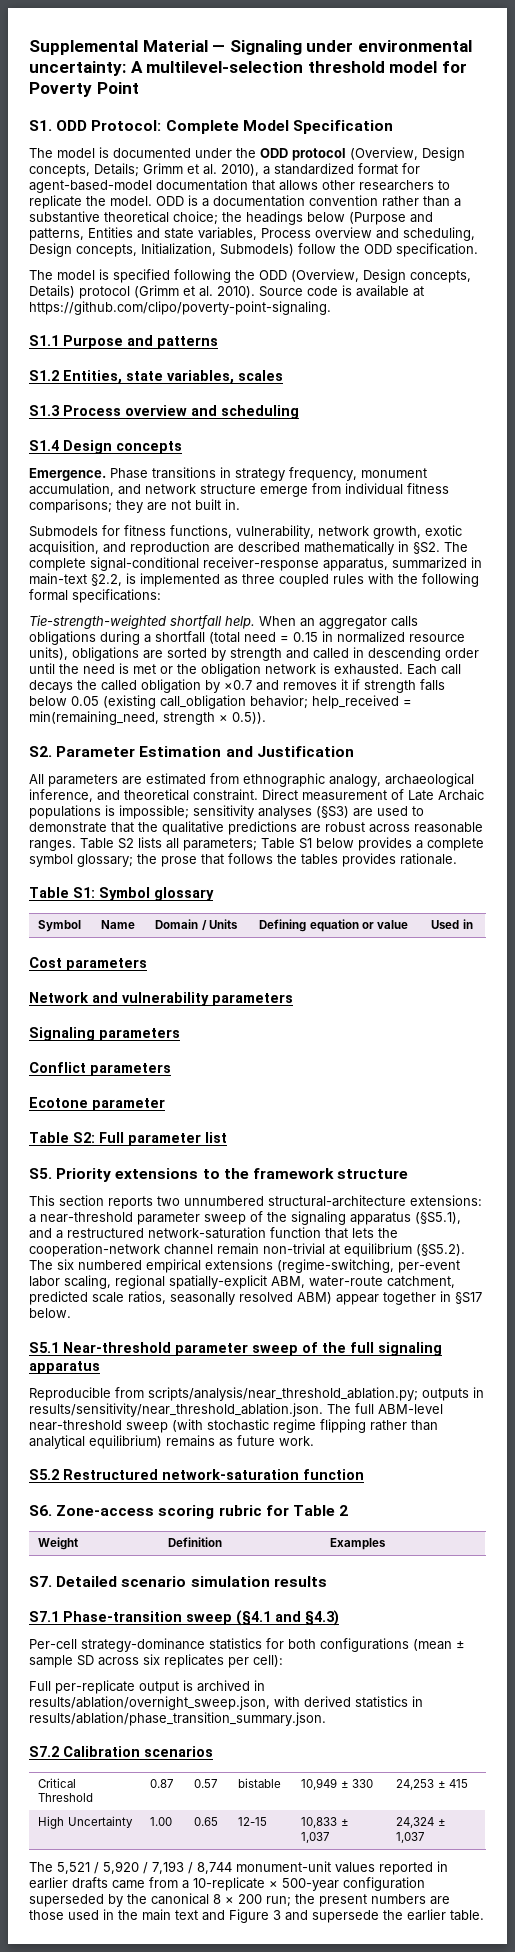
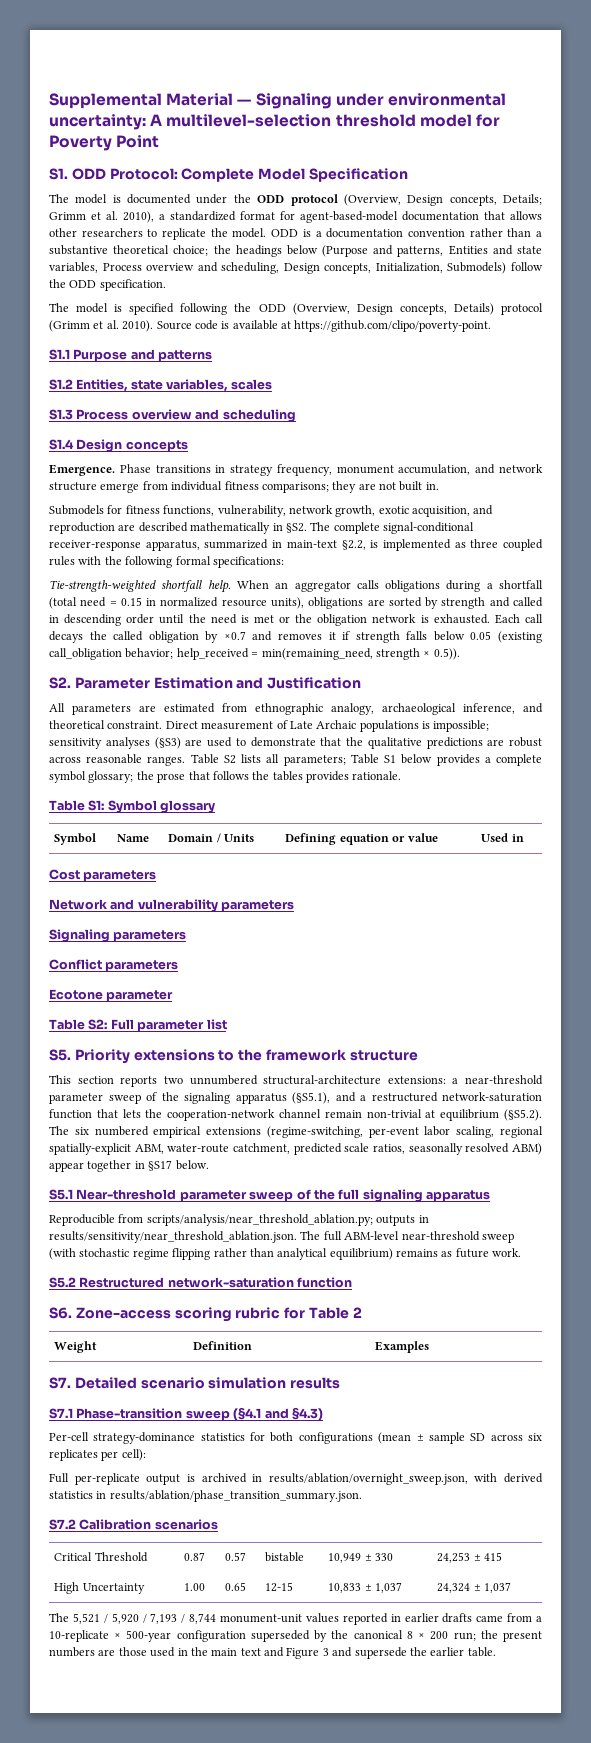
- Source code is available at https://github.com/clipo/poverty-point-signaling.
+ Source code is available at https://github.com/clipo/poverty-point.

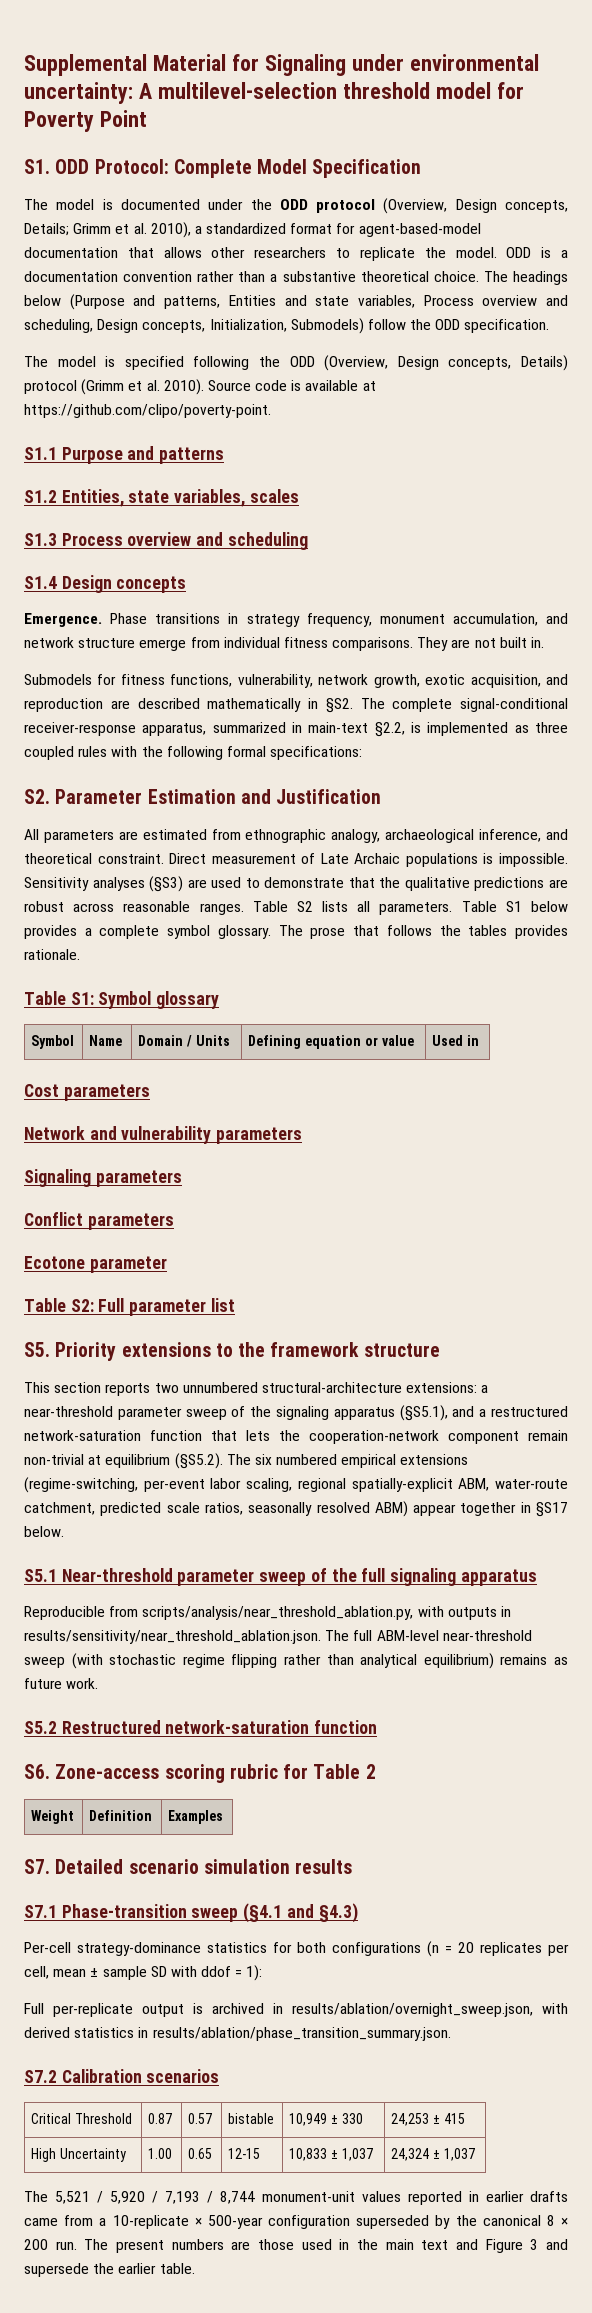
- Supplemental Material — Signaling under environmental uncertainty: A multilevel-selection threshold model for Poverty Point
+ Supplemental Material for Signaling under environmental uncertainty: A multilevel-selection threshold model for Poverty Point
- ODD is a documentation convention rather than a substantive theoretical choice; the headings below (Purpose and patterns, Entities and state variables, Process overview and scheduling, Design concepts, Initialization, Submodels) follow the ODD specification.
+ ODD is a documentation convention rather than a substantive theoretical choice. The headings below (Purpose and patterns, Entities and state variables, Process overview and scheduling, Design concepts, Initialization, Submodels) follow the ODD specification.
- Phase transitions in strategy frequency, monument accumulation, and network structure emerge from individual fitness comparisons; they are not built in.
+ Phase transitions in strategy frequency, monument accumulation, and network structure emerge from individual fitness comparisons. They are not built in.
- Tie-strength-weighted shortfall help. When an aggregator calls obligations during a shortfall (total need = 0.15 in normalized resource units), obligations are sorted by strength and called in descending order until the need is met or the obligation network is exhausted. Each call decays the called obligation by ×0.7 and removes it if strength falls below 0.05 (existing call_obligation behavior; help_received = min(remaining_need, strength × 0.5)).
- Direct measurement of Late Archaic populations is impossible; sensitivity analyses (§S3) are used to demonstrate that the qualitative predictions are robust across reasonable ranges.
+ Direct measurement of Late Archaic populations is impossible. Sensitivity analyses (§S3) are used to demonstrate that the qualitative predictions are robust across reasonable ranges.
- Table S2 lists all parameters; Table S1 below provides a complete symbol glossary; the prose that follows the tables provides rationale.
+ Table S2 lists all parameters. Table S1 below provides a complete symbol glossary. The prose that follows the tables provides rationale.
- This section reports two unnumbered structural-architecture extensions: a near-threshold parameter sweep of the signaling apparatus (§S5.1), and a restructured network-saturation function that lets the cooperation-network channel remain non-trivial at equilibrium (§S5.2). The six numbered empirical extensions (regime-switching, per-event labor scaling, regional spatially-explicit ABM, water-route catchment, predicted scale ratios, seasonally resolved ABM) appear together in §S17 below.
+ This section reports two unnumbered structural-architecture extensions: a near-threshold parameter sweep of the signaling apparatus (§S5.1), and a restructured network-saturation function that lets the cooperation-network component remain non-trivial at equilibrium (§S5.2). The six numbered empirical extensions (regime-switching, per-event labor scaling, regional spatially-explicit ABM, water-route catchment, predicted scale ratios, seasonally resolved ABM) appear together in §S17 below.
- Reproducible from scripts/analysis/near_threshold_ablation.py; outputs in results/sensitivity/near_threshold_ablation.json. The full ABM-level near-threshold sweep (with stochastic regime flipping rather than analytical equilibrium) remains as future work.
+ Reproducible from scripts/analysis/near_threshold_ablation.py, with outputs in results/sensitivity/near_threshold_ablation.json. The full ABM-level near-threshold sweep (with stochastic regime flipping rather than analytical equilibrium) remains as future work.
- Per-cell strategy-dominance statistics for both configurations (mean ± sample SD across six replicates per cell):
+ Per-cell strategy-dominance statistics for both configurations (n = 20 replicates per cell, mean ± sample SD with ddof = 1):
- The 5,521 / 5,920 / 7,193 / 8,744 monument-unit values reported in earlier drafts came from a 10-replicate × 500-year configuration superseded by the canonical 8 × 200 run; the present numbers are those used in the main text and Figure 3 and supersede the earlier table.
+ The 5,521 / 5,920 / 7,193 / 8,744 monument-unit values reported in earlier drafts came from a 10-replicate × 500-year configuration superseded by the canonical 8 × 200 run. The present numbers are those used in the main text and Figure 3 and supersede the earlier table.

